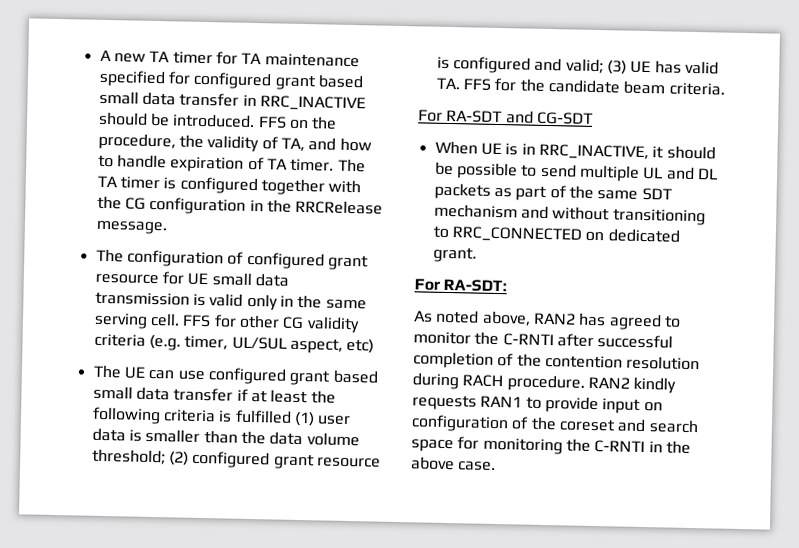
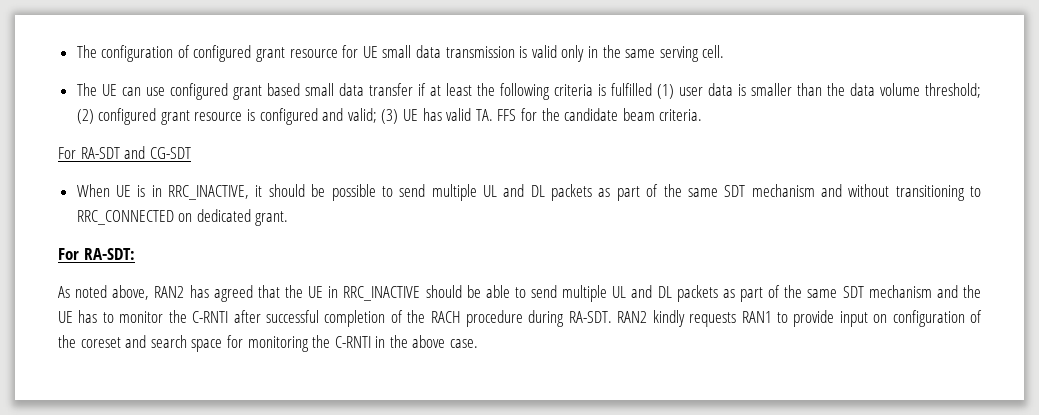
- A new TA timer for TA maintenance specified for configured grant based small data transfer in RRC_INACTIVE should be introduced. FFS on the procedure, the validity of TA, and how to handle expiration of TA timer. The TA timer is configured together with the CG configuration in the RRCRelease message.
- FFS for other CG validity criteria (e.g. timer, UL/SUL aspect, etc)
- As noted above, RAN2 has agreed to monitor the C-RNTI after successful completion of the contention resolution during RACH procedure.
+ As noted above, RAN2 has agreed that the UE in RRC_INACTIVE should be able to send multiple UL and DL packets as part of the same SDT mechanism and the UE has to monitor the C-RNTI after successful completion of the RACH procedure during RA-SDT.

